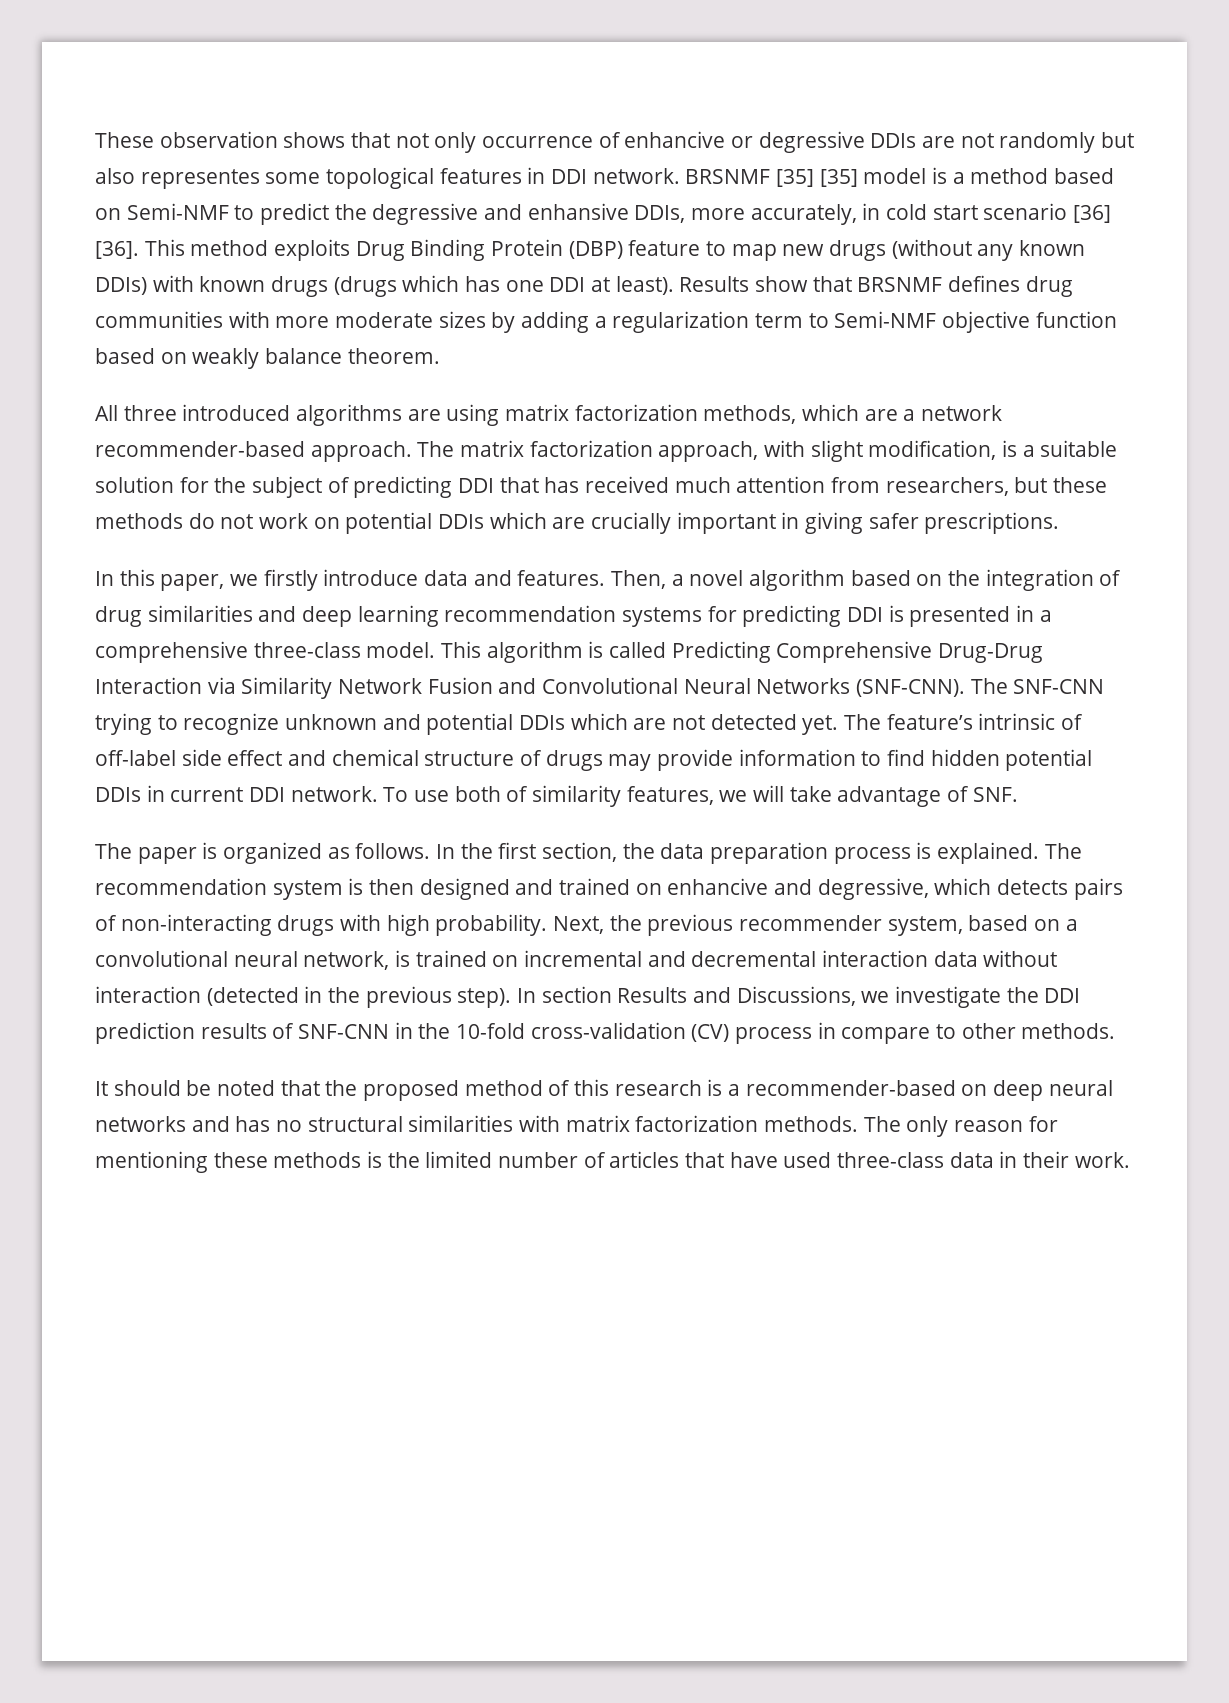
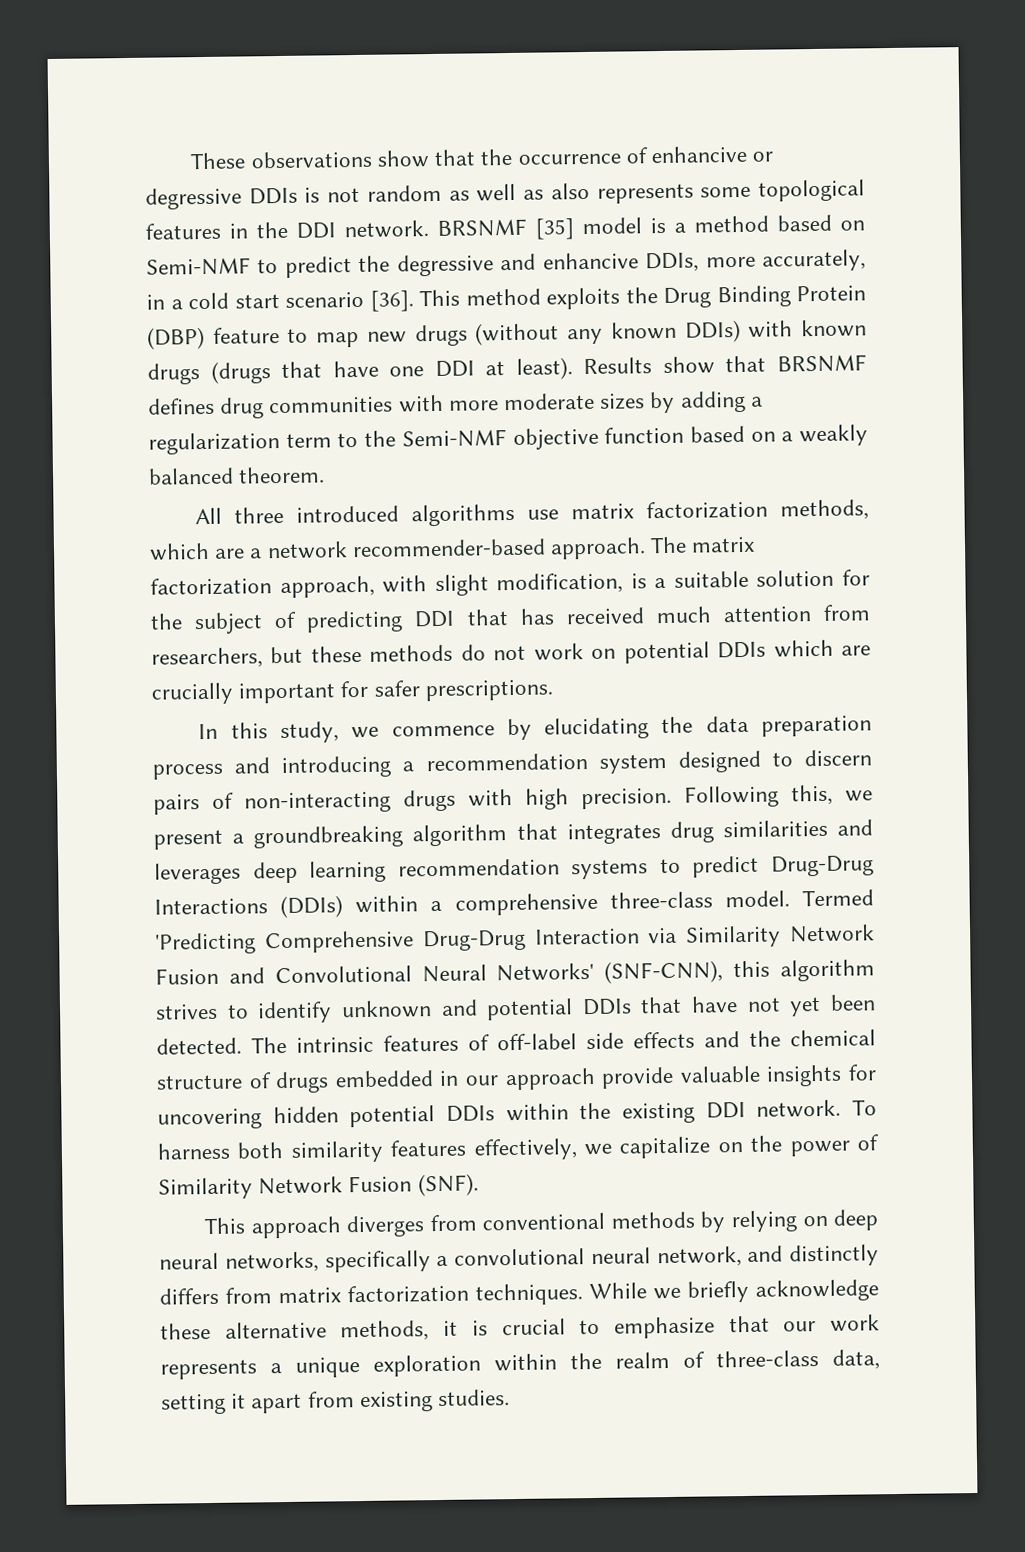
- These observation shows that not only occurrence of enhancive or degressive DDIs are not randomly but also representes some topological features in DDI network.
+ These observations show that the occurrence of enhancive or degressive DDIs is not random as well as also represents some topological features in the DDI network.
- BRSNMF [35] [35] model is a method based on Semi-NMF to predict the degressive and enhansive DDIs, more accurately, in cold start scenario [36] [36].
+ BRSNMF [35] model is a method based on Semi-NMF to predict the degressive and enhancive DDIs, more accurately, in a cold start scenario [36].
- This method exploits Drug Binding Protein (DBP) feature to map new drugs (without any known DDIs) with known drugs (drugs which has one DDI at least).
+ This method exploits the Drug Binding Protein (DBP) feature to map new drugs (without any known DDIs) with known drugs (drugs that have one DDI at least).
- Results show that BRSNMF defines drug communities with more moderate sizes by adding a regularization term to Semi-NMF objective function based on weakly balance theorem.
+ Results show that BRSNMF defines drug communities with more moderate sizes by adding a regularization term to the Semi-NMF objective function based on a weakly balanced theorem.
- All three introduced algorithms are using matrix factorization methods, which are a network recommender-based approach.
+ All three introduced algorithms use matrix factorization methods, which are a network recommender-based approach.
- The matrix factorization approach, with slight modification, is a suitable solution for the subject of predicting DDI that has received much attention from researchers, but these methods do not work on potential DDIs which are crucially important in giving safer prescriptions.
+ The matrix factorization approach, with slight modification, is a suitable solution for the subject of predicting DDI that has received much attention from researchers, but these methods do not work on potential DDIs which are crucially important for safer prescriptions.
- In this paper, we firstly introduce data and features. Then, a novel algorithm based on the integration of drug similarities and deep learning recommendation systems for predicting DDI is presented in a comprehensive three-class model. This algorithm is called Predicting Comprehensive Drug-Drug Interaction via Similarity Network Fusion and Convolutional Neural Networks (SNF-CNN). The SNF-CNN trying to recognize unknown and potential DDIs which are not detected yet. The feature’s intrinsic of off-label side effect and chemical structure of drugs may provide information to find hidden potential DDIs in current DDI network. To use both of similarity features, we will take advantage of SNF.
- The paper is organized as follows. In the first section, the data preparation process is explained. The recommendation system is then designed and trained on enhancive and degressive, which detects pairs of non-interacting drugs with high probability. Next, the previous recommender system, based on a convolutional neural network, is trained on incremental and decremental interaction data without interaction (detected in the previous step). In section Results and Discussions, we investigate the DDI prediction results of SNF-CNN in the 10-fold cross-validation (CV) process in compare to other methods.
- It should be noted that the proposed method of this research is a recommender-based on deep neural networks and has no structural similarities with matrix factorization methods. The only reason for mentioning these methods is the limited number of articles that have used three-class data in their work.
+ In this study, we commence by elucidating the data preparation process and introducing a recommendation system designed to discern pairs of non-interacting drugs with high precision. Following this, we present a groundbreaking algorithm that integrates drug similarities and leverages deep learning recommendation systems to predict Drug-Drug Interactions (DDIs) within a comprehensive three-class model. Termed 'Predicting Comprehensive Drug-Drug Interaction via Similarity Network Fusion and Convolutional Neural Networks' (SNF-CNN), this algorithm strives to identify unknown and potential DDIs that have not yet been detected. The intrinsic features of off-label side effects and the chemical structure of drugs embedded in our approach provide valuable insights for uncovering hidden potential DDIs within the existing DDI network. To harness both similarity features effectively, we capitalize on the power of Similarity Network Fusion (SNF).
+ This approach diverges from conventional methods by relying on deep neural networks, specifically a convolutional neural network, and distinctly differs from matrix factorization techniques. While we briefly acknowledge these alternative methods, it is crucial to emphasize that our work represents a unique exploration within the realm of three-class data, setting it apart from existing studies.

